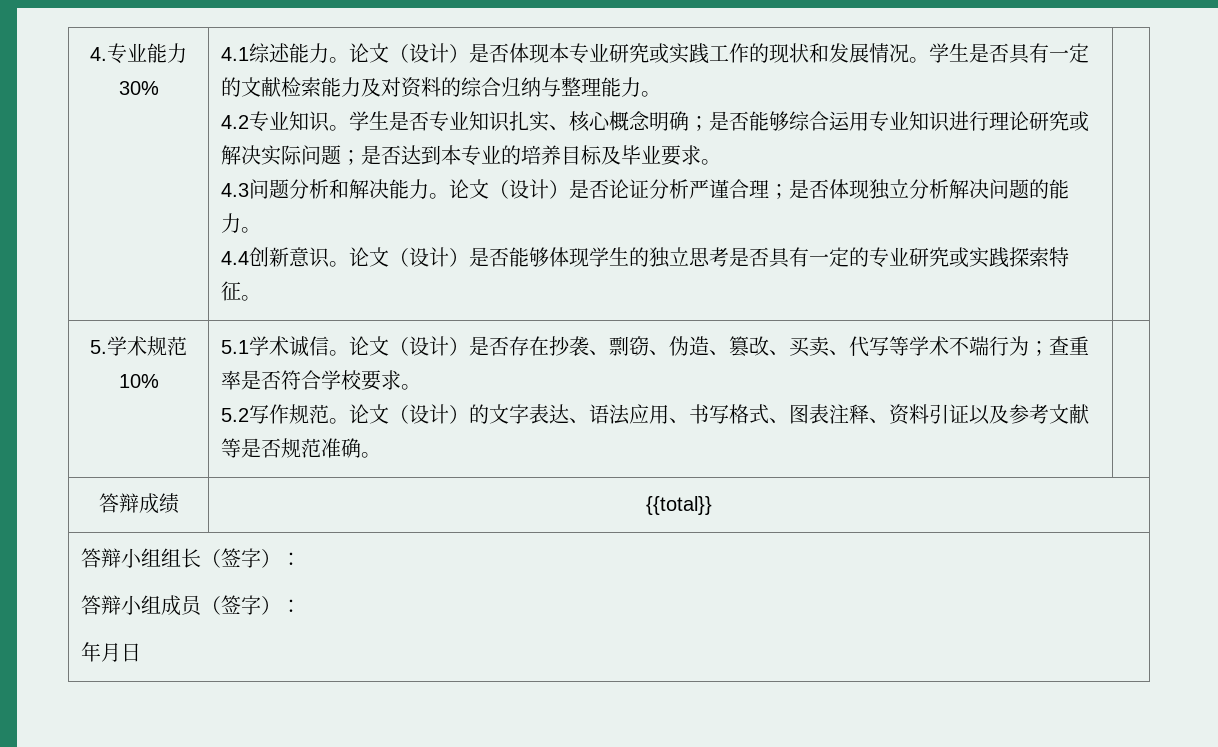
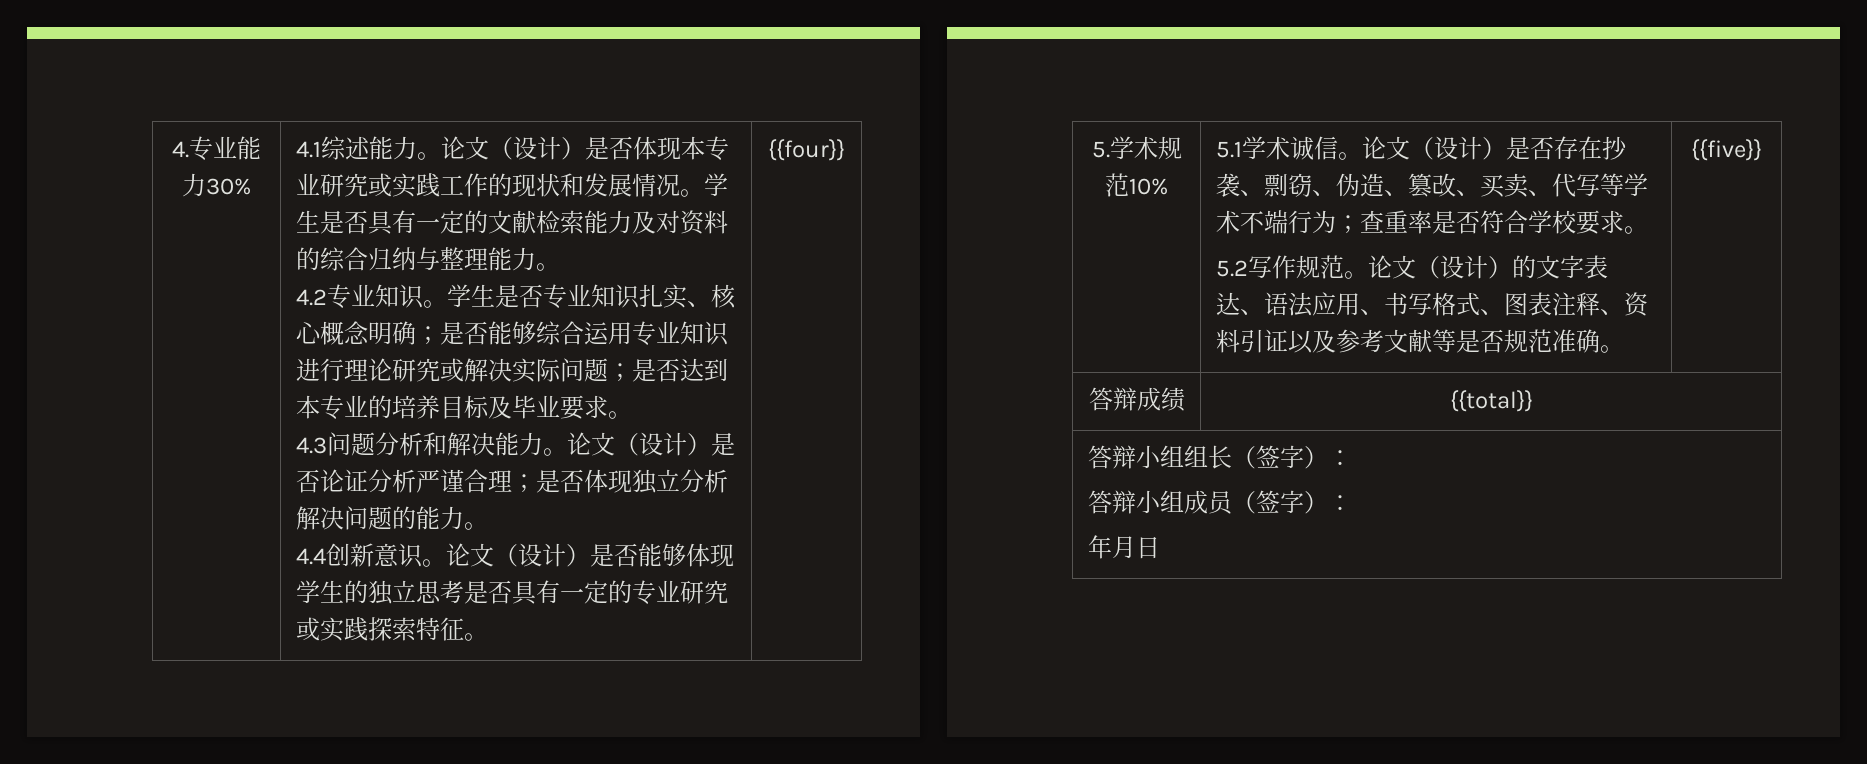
+ {{four}}
+ {{five}}

